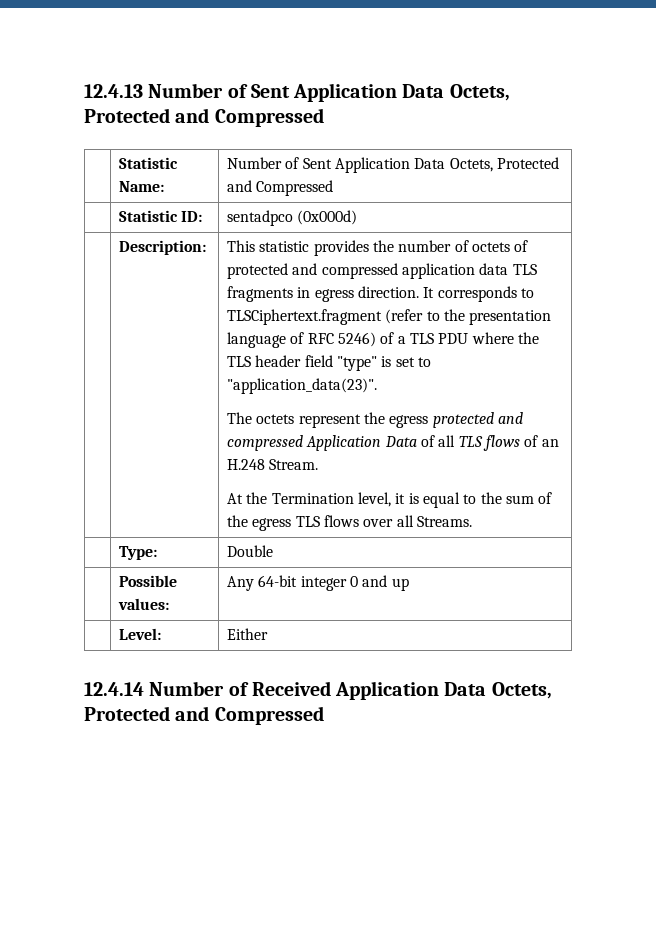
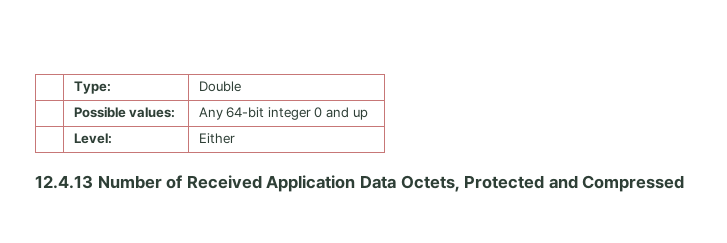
- 12.4.13 Number of Sent Application Data Octets, Protected and Compressed
- | Statistic Name: | Number of Sent Application Data Octets, Protected and Compressed
- | Statistic ID: | sentadpco (0x000d)
- | Description: | This statistic provides the number of octets of protected and compressed application data TLS fragments in egress direction. It corresponds to TLSCiphertext.fragment (refer to the presentation language of RFC 5246) of a TLS PDU where the TLS header field "type" is set to "application_data(23)".
- The octets represent the egress protected and compressed Application Data of all TLS flows of an H.248 Stream.
- At the Termination level, it is equal to the sum of the egress TLS flows over all Streams.
- 12.4.14 Number of Received Application Data Octets, Protected and Compressed
+ 12.4.13 Number of Received Application Data Octets, Protected and Compressed

